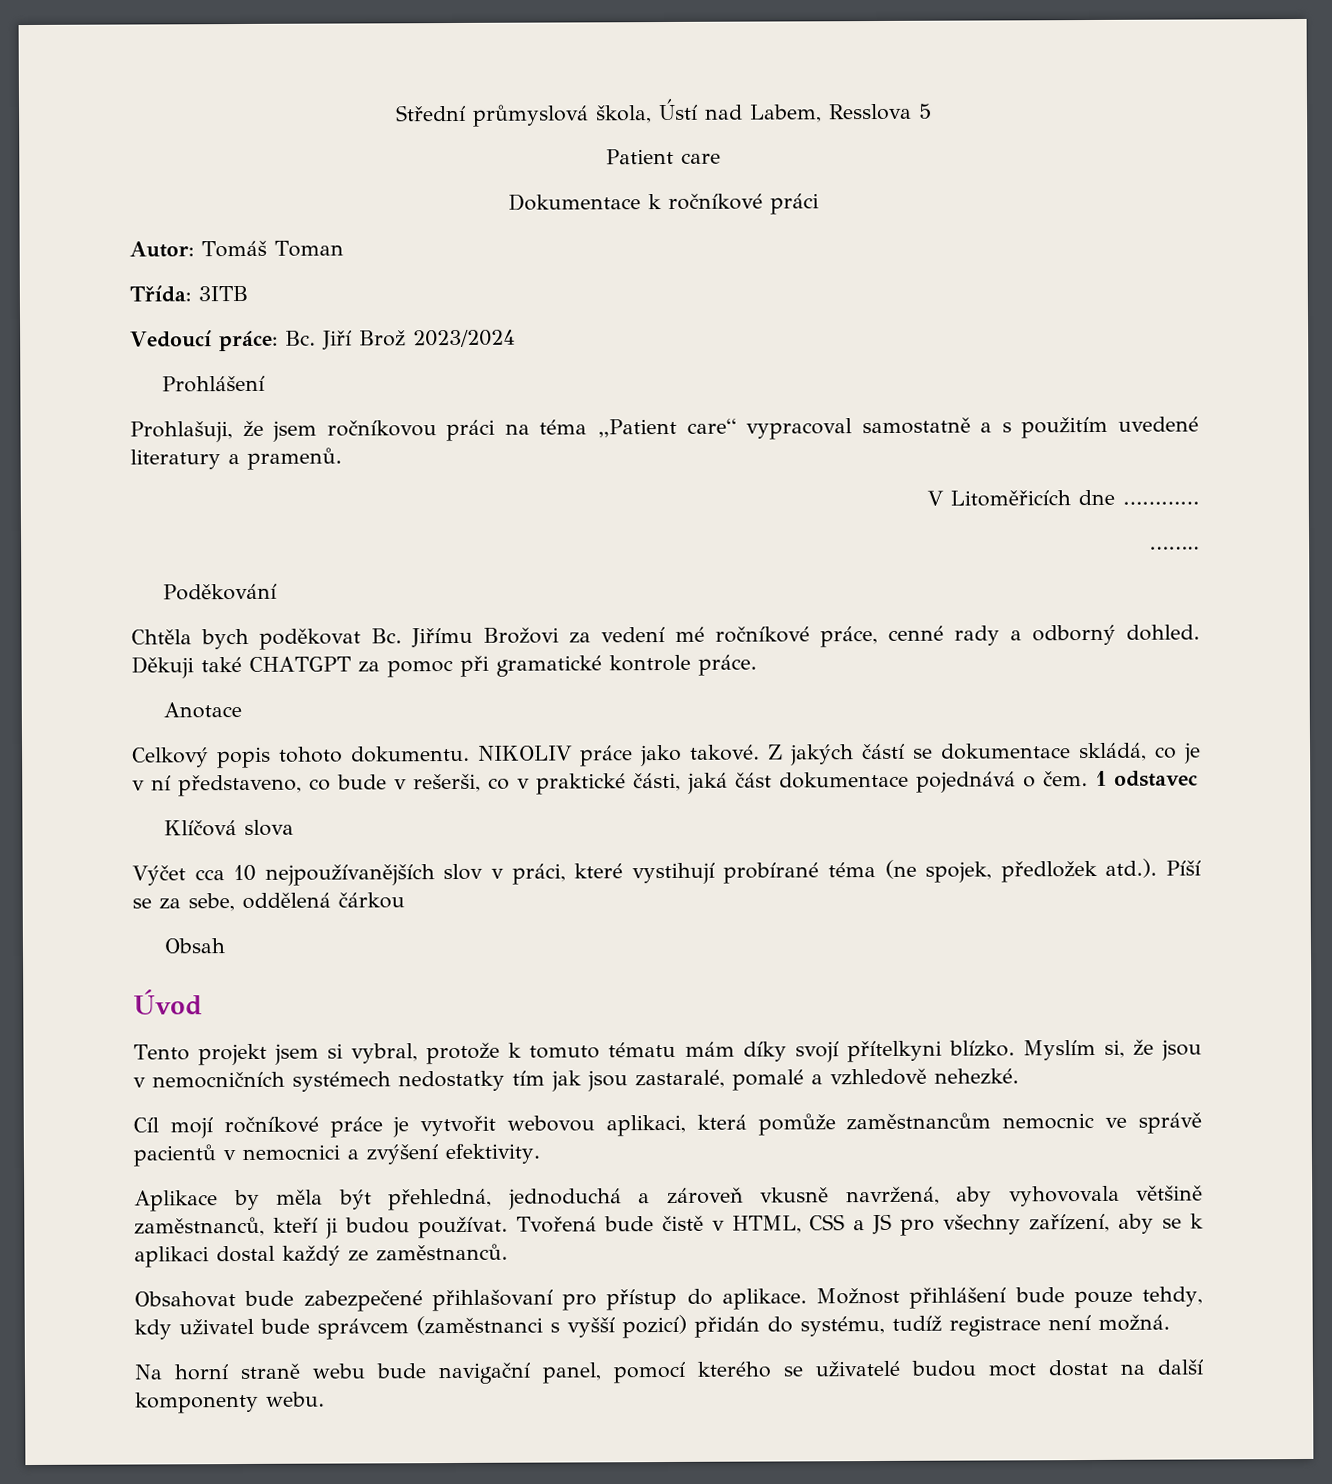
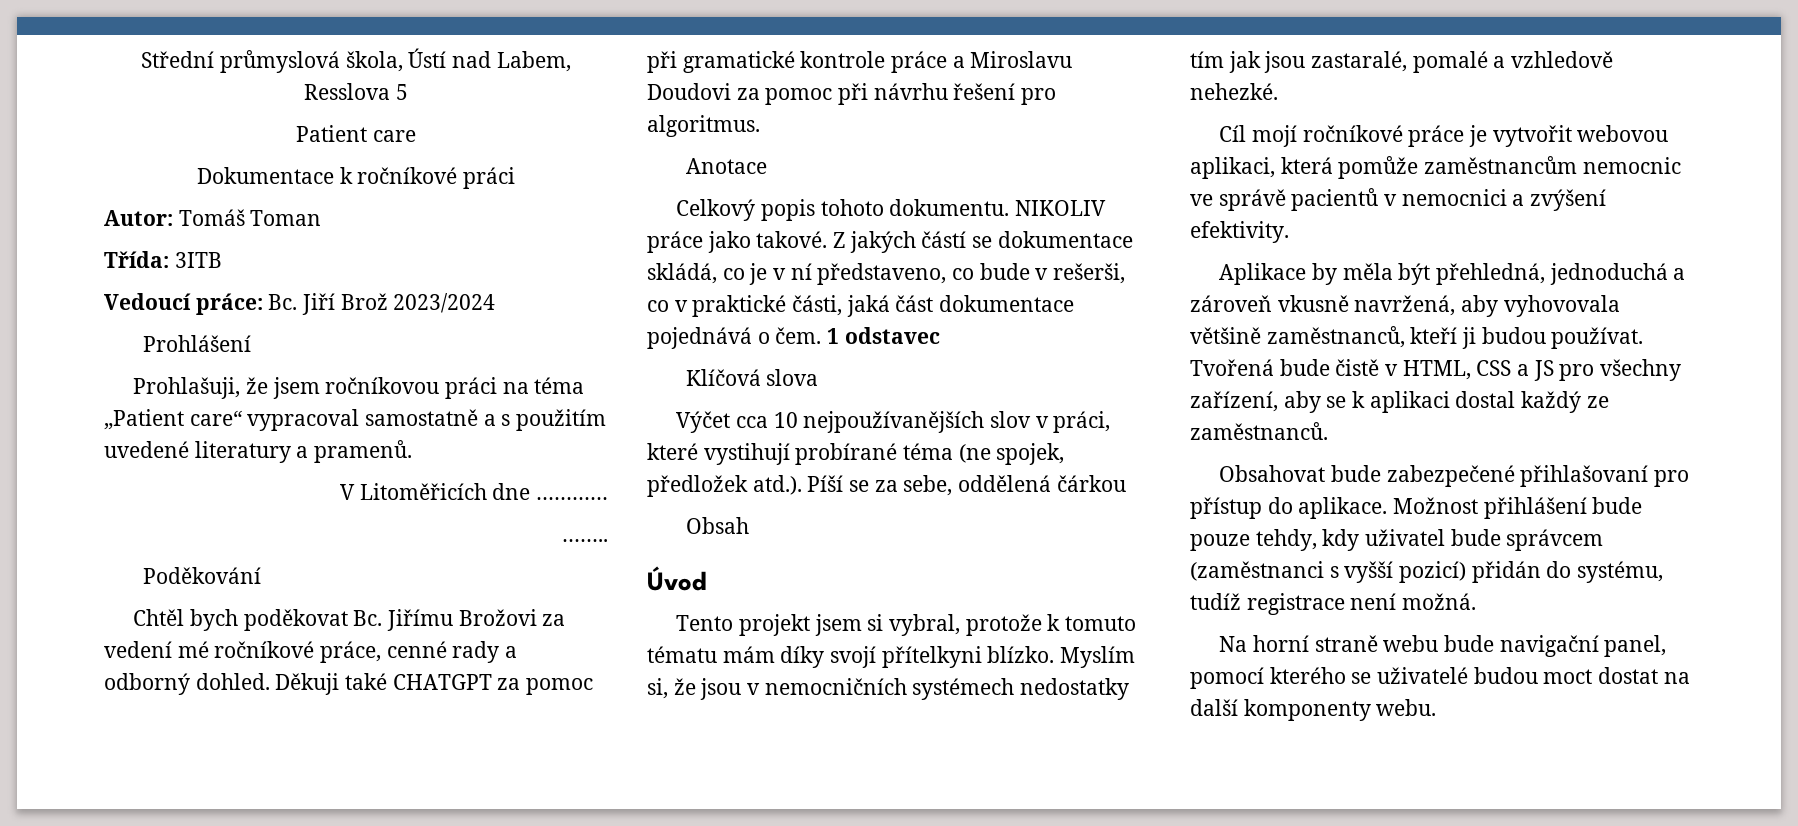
- Chtěla bych poděkovat Bc. Jiřímu Brožovi za vedení mé ročníkové práce, cenné rady a odborný dohled.
+ Chtěl bych poděkovat Bc. Jiřímu Brožovi za vedení mé ročníkové práce, cenné rady a odborný dohled.
- Děkuji také CHATGPT za pomoc při gramatické kontrole práce.
+ Děkuji také CHATGPT za pomoc při gramatické kontrole práce a Miroslavu Doudovi za pomoc při návrhu řešení pro algoritmus.

